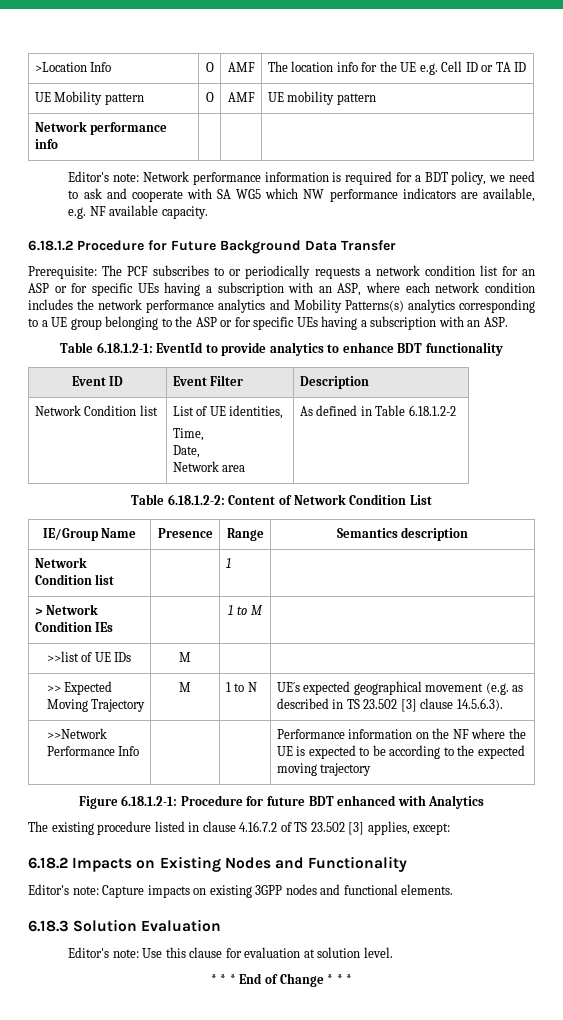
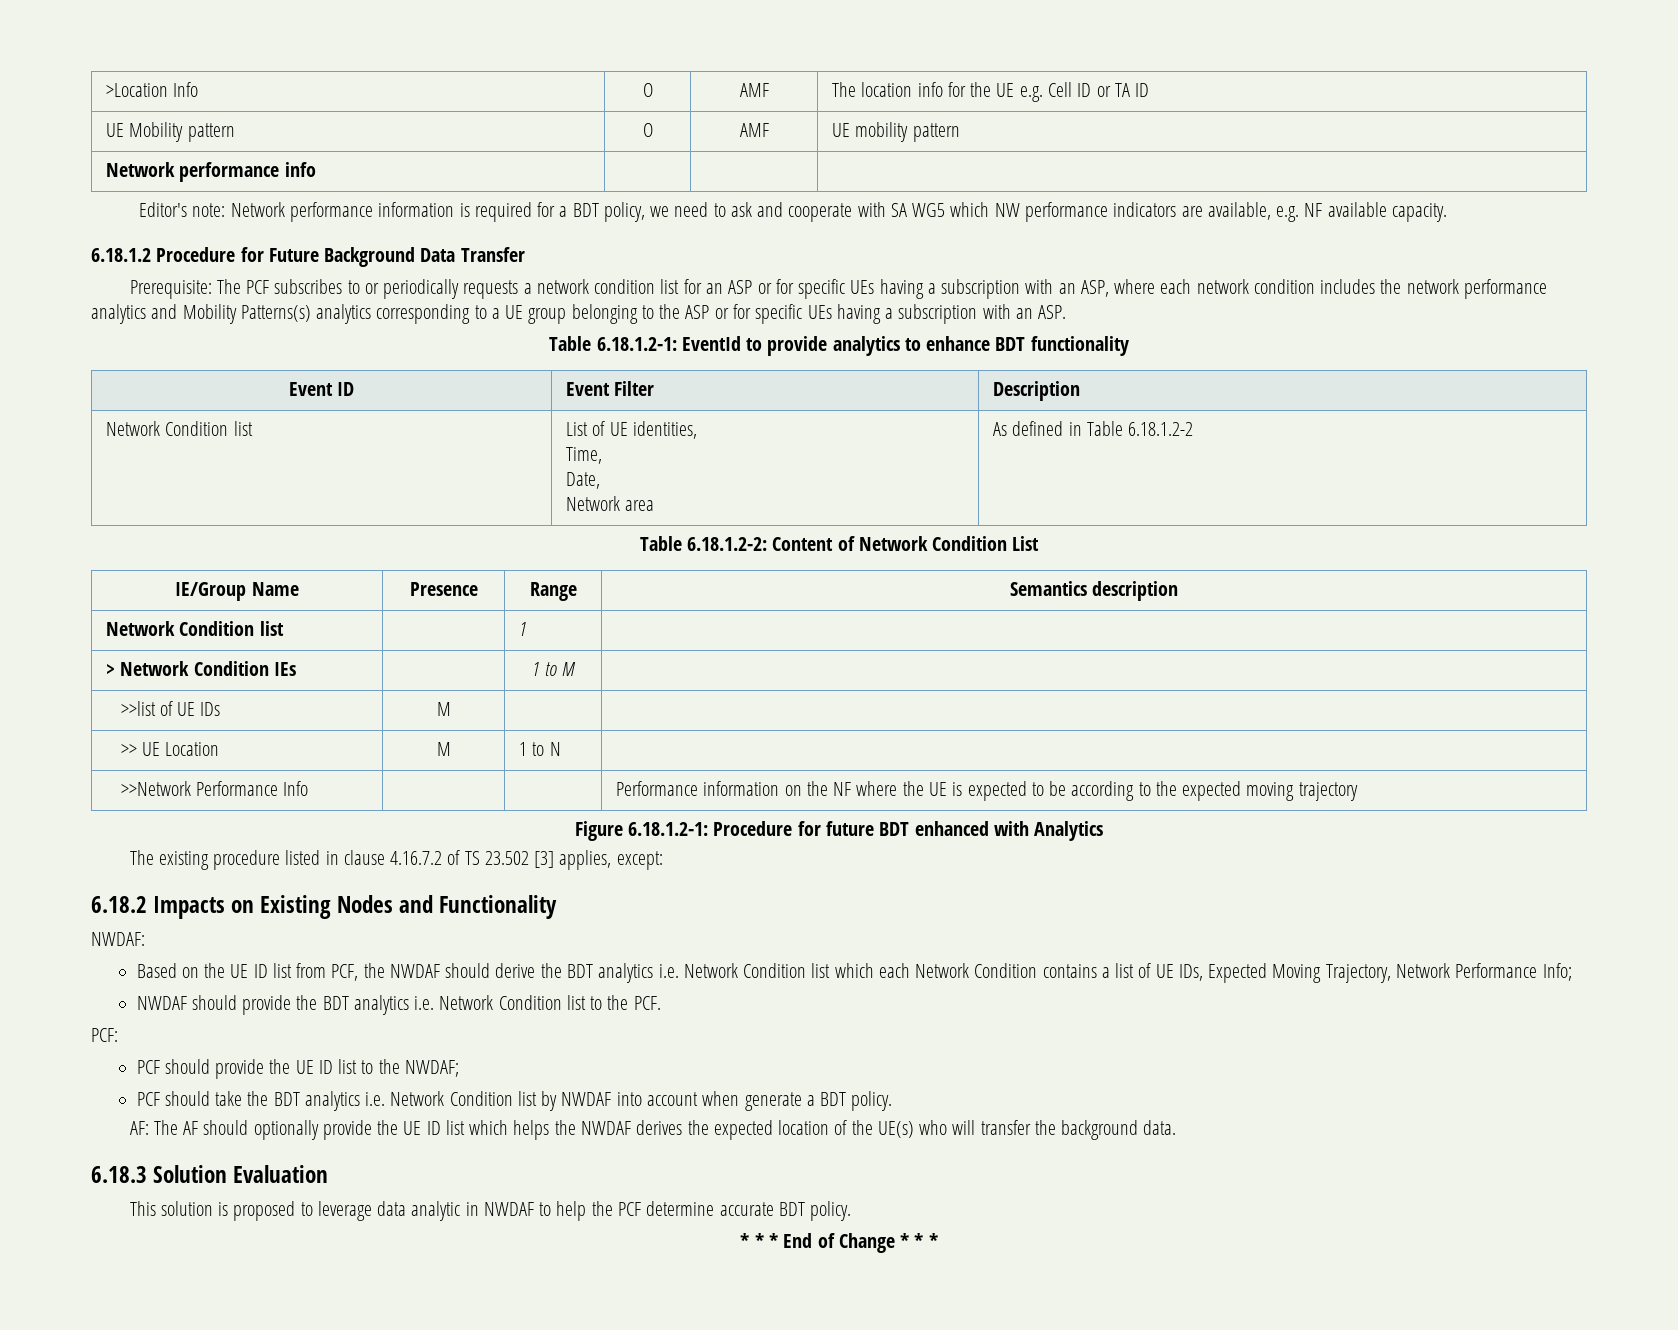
- >> Expected Moving Trajectory | M | 1 to N | UE´s expected geographical movement (e.g. as described in TS 23.502 [3] clause 14.5.6.3).
+ >> UE Location | M | 1 to N |
- Editor's note: Capture impacts on existing 3GPP nodes and functional elements.
+ NWDAF:
+ Based on the UE ID list from PCF, the NWDAF should derive the BDT analytics i.e. Network Condition list which each Network Condition contains a list of UE IDs, Expected Moving Trajectory, Network Performance Info;
+ NWDAF should provide the BDT analytics i.e. Network Condition list to the PCF.
+ PCF:
+ PCF should provide the UE ID list to the NWDAF;
+ PCF should take the BDT analytics i.e. Network Condition list by NWDAF into account when generate a BDT policy.
+ AF: The AF should optionally provide the UE ID list which helps the NWDAF derives the expected location of the UE(s) who will transfer the background data.
  6.18.3 Solution Evaluation
- Editor's note: Use this clause for evaluation at solution level.
+ This solution is proposed to leverage data analytic in NWDAF to help the PCF determine accurate BDT policy.

